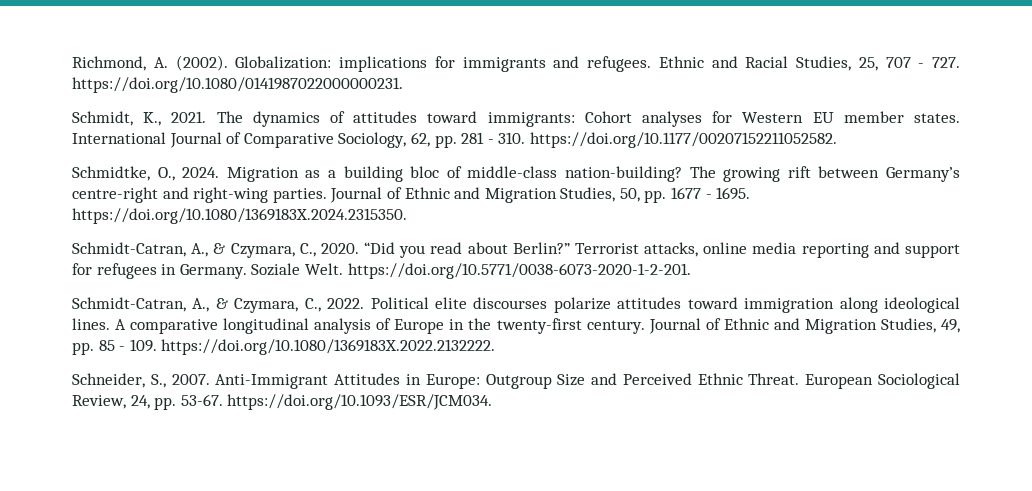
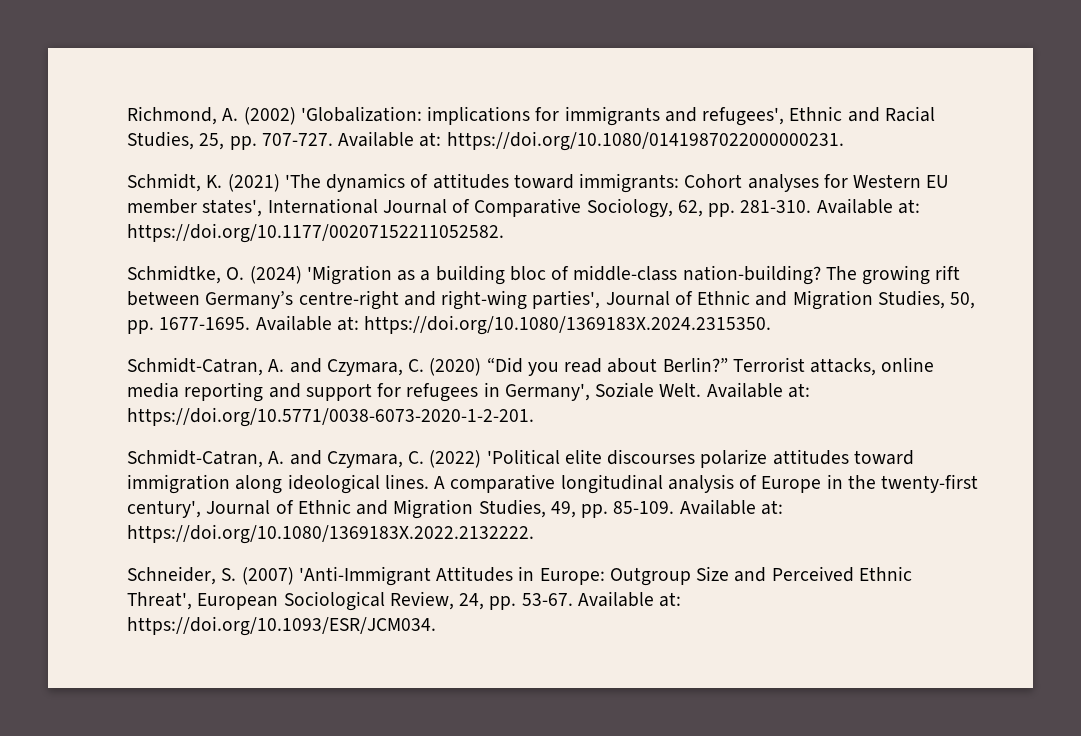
- Richmond, A. (2002). Globalization: implications for immigrants and refugees. Ethnic and Racial Studies, 25, 707 - 727. https://doi.org/10.1080/0141987022000000231.
+ Richmond, A. (2002) 'Globalization: implications for immigrants and refugees', Ethnic and Racial Studies, 25, pp. 707-727. Available at: https://doi.org/10.1080/0141987022000000231.
- Schmidt, K., 2021. The dynamics of attitudes toward immigrants: Cohort analyses for Western EU member states. International Journal of Comparative Sociology, 62, pp. 281 - 310. https://doi.org/10.1177/00207152211052582.
+ Schmidt, K. (2021) 'The dynamics of attitudes toward immigrants: Cohort analyses for Western EU member states', International Journal of Comparative Sociology, 62, pp. 281-310. Available at: https://doi.org/10.1177/00207152211052582.
- Schmidtke, O., 2024. Migration as a building bloc of middle-class nation-building?
+ Schmidtke, O. (2024) 'Migration as a building bloc of middle-class nation-building?
- The growing rift between Germany’s centre-right and right-wing parties. Journal of Ethnic and Migration Studies, 50, pp. 1677 - 1695. https://doi.org/10.1080/1369183X.2024.2315350.
+ The growing rift between Germany’s centre-right and right-wing parties', Journal of Ethnic and Migration Studies, 50, pp. 1677-1695. Available at: https://doi.org/10.1080/1369183X.2024.2315350.
- Schmidt-Catran, A., & Czymara, C., 2020. “Did you read about Berlin?”
+ Schmidt-Catran, A. and Czymara, C. (2020) “Did you read about Berlin?”
- Terrorist attacks, online media reporting and support for refugees in Germany. Soziale Welt. https://doi.org/10.5771/0038-6073-2020-1-2-201.
+ Terrorist attacks, online media reporting and support for refugees in Germany', Soziale Welt. Available at: https://doi.org/10.5771/0038-6073-2020-1-2-201.
- Schmidt-Catran, A., & Czymara, C., 2022. Political elite discourses polarize attitudes toward immigration along ideological lines.
+ Schmidt-Catran, A. and Czymara, C. (2022) 'Political elite discourses polarize attitudes toward immigration along ideological lines.
- A comparative longitudinal analysis of Europe in the twenty-first century. Journal of Ethnic and Migration Studies, 49, pp. 85 - 109. https://doi.org/10.1080/1369183X.2022.2132222.
+ A comparative longitudinal analysis of Europe in the twenty-first century', Journal of Ethnic and Migration Studies, 49, pp. 85-109. Available at: https://doi.org/10.1080/1369183X.2022.2132222.
- Schneider, S., 2007. Anti-Immigrant Attitudes in Europe: Outgroup Size and Perceived Ethnic Threat. European Sociological Review, 24, pp. 53-67. https://doi.org/10.1093/ESR/JCM034.
+ Schneider, S. (2007) 'Anti-Immigrant Attitudes in Europe: Outgroup Size and Perceived Ethnic Threat', European Sociological Review, 24, pp. 53-67. Available at: https://doi.org/10.1093/ESR/JCM034.

